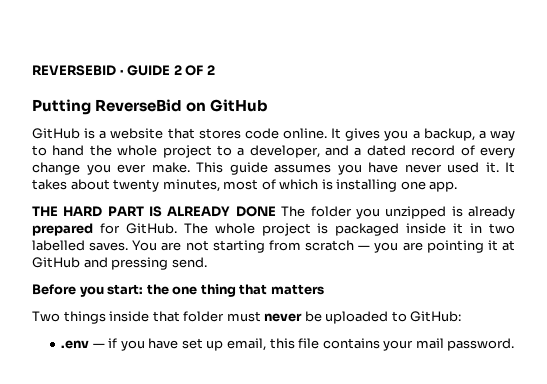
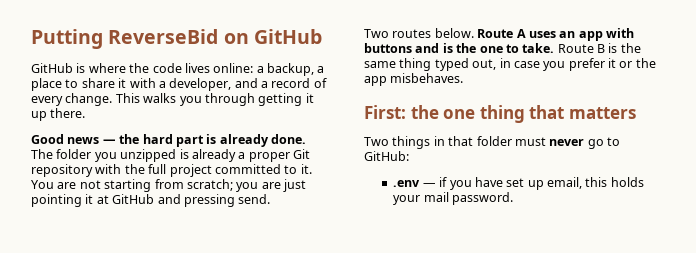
- REVERSEBID · GUIDE 2 OF 2
- GitHub is a website that stores code online. It gives you a backup, a way to hand the whole project to a developer, and a dated record of every change you ever make. This guide assumes you have never used it. It takes about twenty minutes, most of which is installing one app.
- THE HARD PART IS ALREADY DONE The folder you unzipped is already prepared for GitHub. The whole project is packaged inside it in two labelled saves.
+ GitHub is where the code lives online: a backup, a place to share it with a developer, and a record of every change. This walks you through getting it up there.
+ Good news — the hard part is already done. The folder you unzipped is already a proper Git repository with the full project committed to it.
- You are not starting from scratch — you are pointing it at GitHub and pressing send.
+ You are not starting from scratch; you are just pointing it at GitHub and pressing send.
- Before you start: the one thing that matters
+ Two routes below. Route A uses an app with buttons and is the one to take. Route B is the same thing typed out, in case you prefer it or the app misbehaves.
+ First: the one thing that matters
- Two things inside that folder must never be uploaded to GitHub:
+ Two things in that folder must never go to GitHub:
- .env — if you have set up email, this file contains your mail password.
+ .env — if you have set up email, this holds your mail password.

